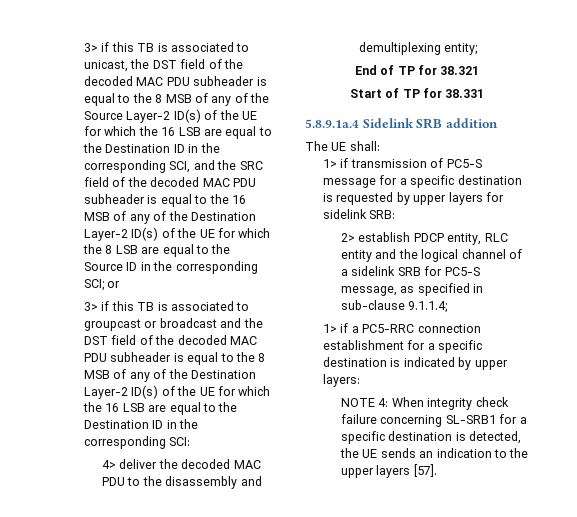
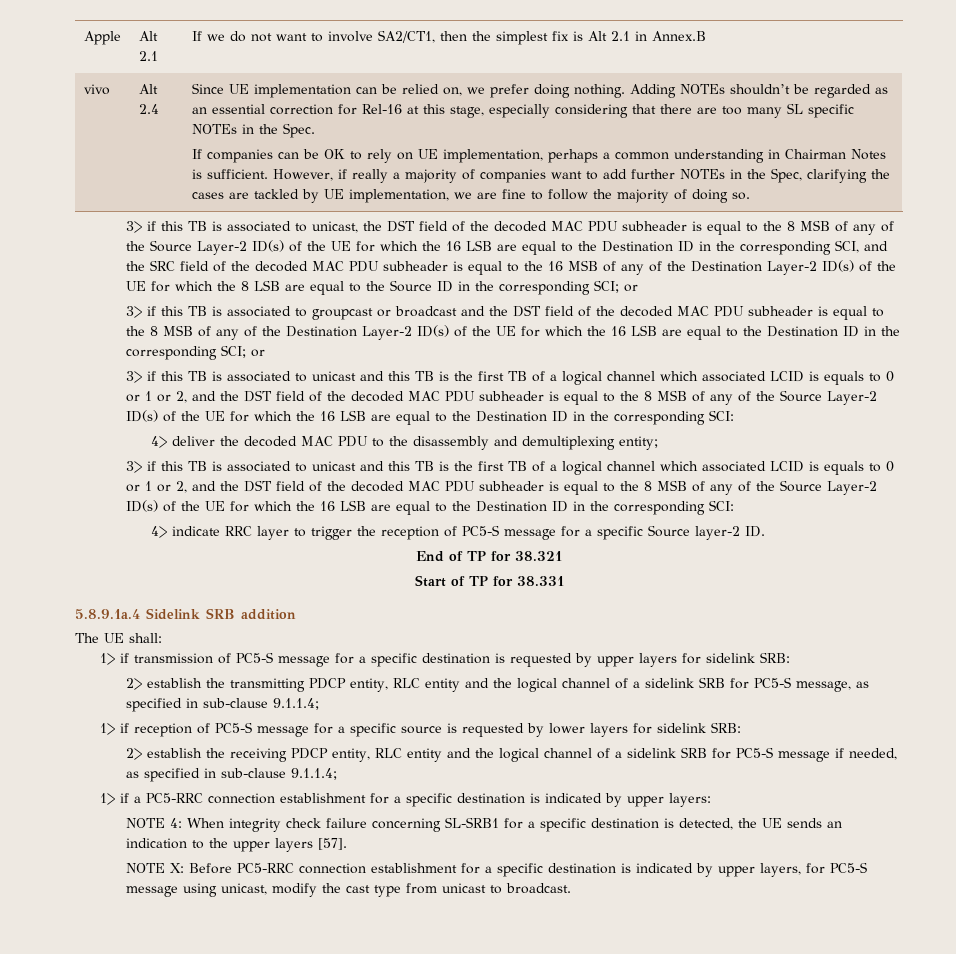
+ Apple | Alt 2.1 | If we do not want to involve SA2/CT1, then the simplest fix is Alt 2.1 in Annex.B
+ vivo | Alt 2.4 | Since UE implementation can be relied on, we prefer doing nothing. Adding NOTEs shouldn’t be regarded as an essential correction for Rel-16 at this stage, especially considering that there are too many SL specific NOTEs in the Spec.
+ If companies can be OK to rely on UE implementation, perhaps a common understanding in Chairman Notes is sufficient. However, if really a majority of companies want to add further NOTEs in the Spec, clarifying the cases are tackled by UE implementation, we are fine to follow the majority of doing so.
- 3> if this TB is associated to groupcast or broadcast and the DST field of the decoded MAC PDU subheader is equal to the 8 MSB of any of the Destination Layer-2 ID(s) of the UE for which the 16 LSB are equal to the Destination ID in the corresponding SCI:
+ 3> if this TB is associated to groupcast or broadcast and the DST field of the decoded MAC PDU subheader is equal to the 8 MSB of any of the Destination Layer-2 ID(s) of the UE for which the 16 LSB are equal to the Destination ID in the corresponding SCI; or
+ 3> if this TB is associated to unicast and this TB is the first TB of a logical channel which associated LCID is equals to 0 or 1 or 2, and the DST field of the decoded MAC PDU subheader is equal to the 8 MSB of any of the Source Layer-2 ID(s) of the UE for which the 16 LSB are equal to the Destination ID in the corresponding SCI:
  4> deliver the decoded MAC PDU to the disassembly and demultiplexing entity;
+ 3> if this TB is associated to unicast and this TB is the first TB of a logical channel which associated LCID is equals to 0 or 1 or 2, and the DST field of the decoded MAC PDU subheader is equal to the 8 MSB of any of the Source Layer-2 ID(s) of the UE for which the 16 LSB are equal to the Destination ID in the corresponding SCI:
+ 4> indicate RRC layer to trigger the reception of PC5-S message for a specific Source layer-2 ID.
- 2> establish PDCP entity, RLC entity and the logical channel of a sidelink SRB for PC5-S message, as specified in sub-clause 9.1.1.4;
+ 2> establish the transmitting PDCP entity, RLC entity and the logical channel of a sidelink SRB for PC5-S message, as specified in sub-clause 9.1.1.4;
+ 1> if reception of PC5-S message for a specific source is requested by lower layers for sidelink SRB:
+ 2> establish the receiving PDCP entity, RLC entity and the logical channel of a sidelink SRB for PC5-S message if needed, as specified in sub-clause 9.1.1.4;
+ NOTE X: Before PC5-RRC connection establishment for a specific destination is indicated by upper layers, for PC5-S message using unicast, modify the cast type from unicast to broadcast.

